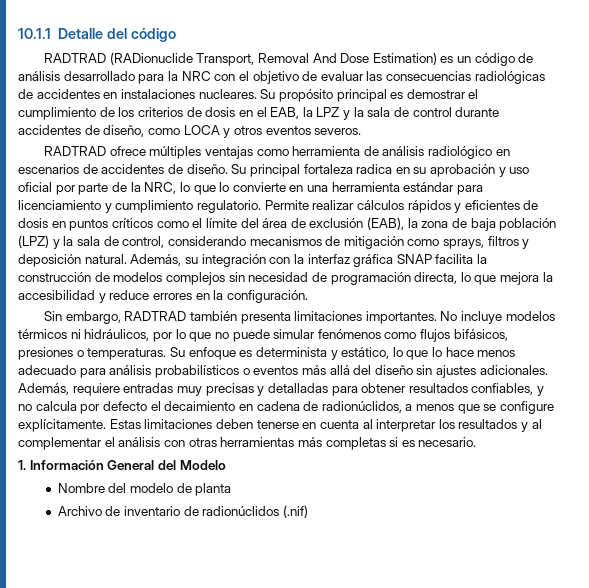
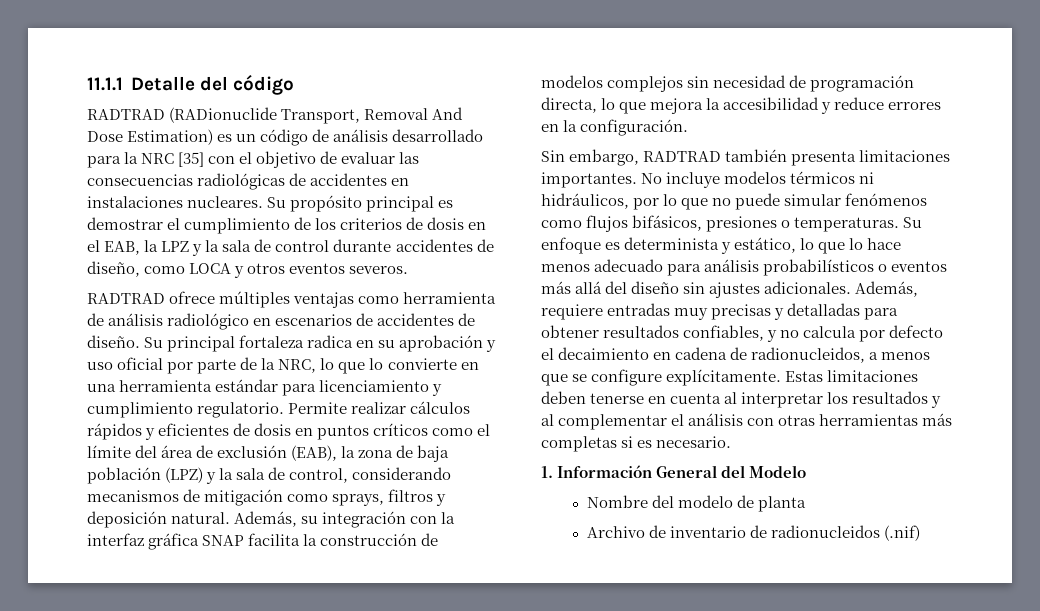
- 10.1.1 Detalle del código
+ 11.1.1 Detalle del código
- RADTRAD (RADionuclide Transport, Removal And Dose Estimation) es un código de análisis desarrollado para la NRC con el objetivo de evaluar las consecuencias radiológicas de accidentes en instalaciones nucleares.
+ RADTRAD (RADionuclide Transport, Removal And Dose Estimation) es un código de análisis desarrollado para la NRC [35] con el objetivo de evaluar las consecuencias radiológicas de accidentes en instalaciones nucleares.
- Además, requiere entradas muy precisas y detalladas para obtener resultados confiables, y no calcula por defecto el decaimiento en cadena de radionúclidos, a menos que se configure explícitamente.
+ Además, requiere entradas muy precisas y detalladas para obtener resultados confiables, y no calcula por defecto el decaimiento en cadena de radionucleidos, a menos que se configure explícitamente.
- Archivo de inventario de radionúclidos (.nif)
+ Archivo de inventario de radionucleidos (.nif)

